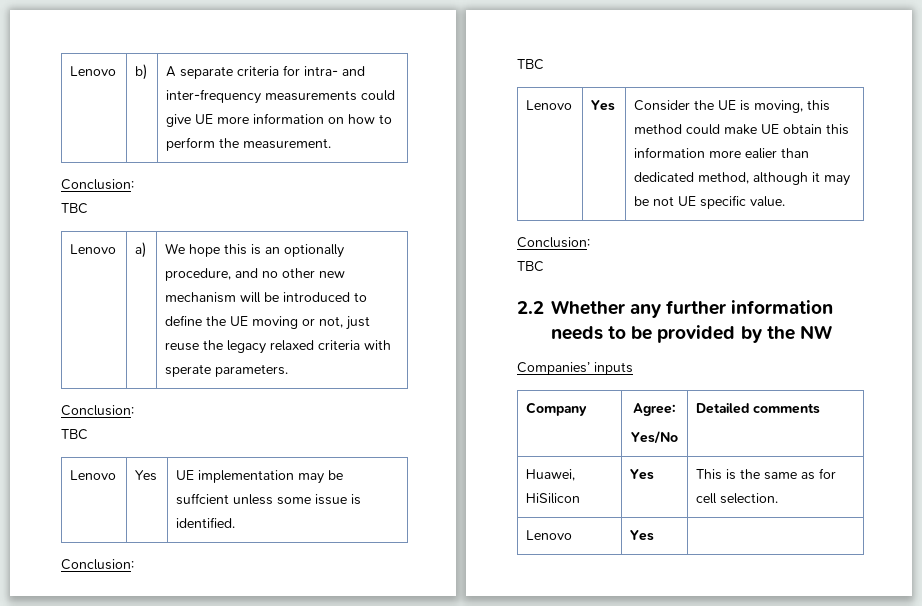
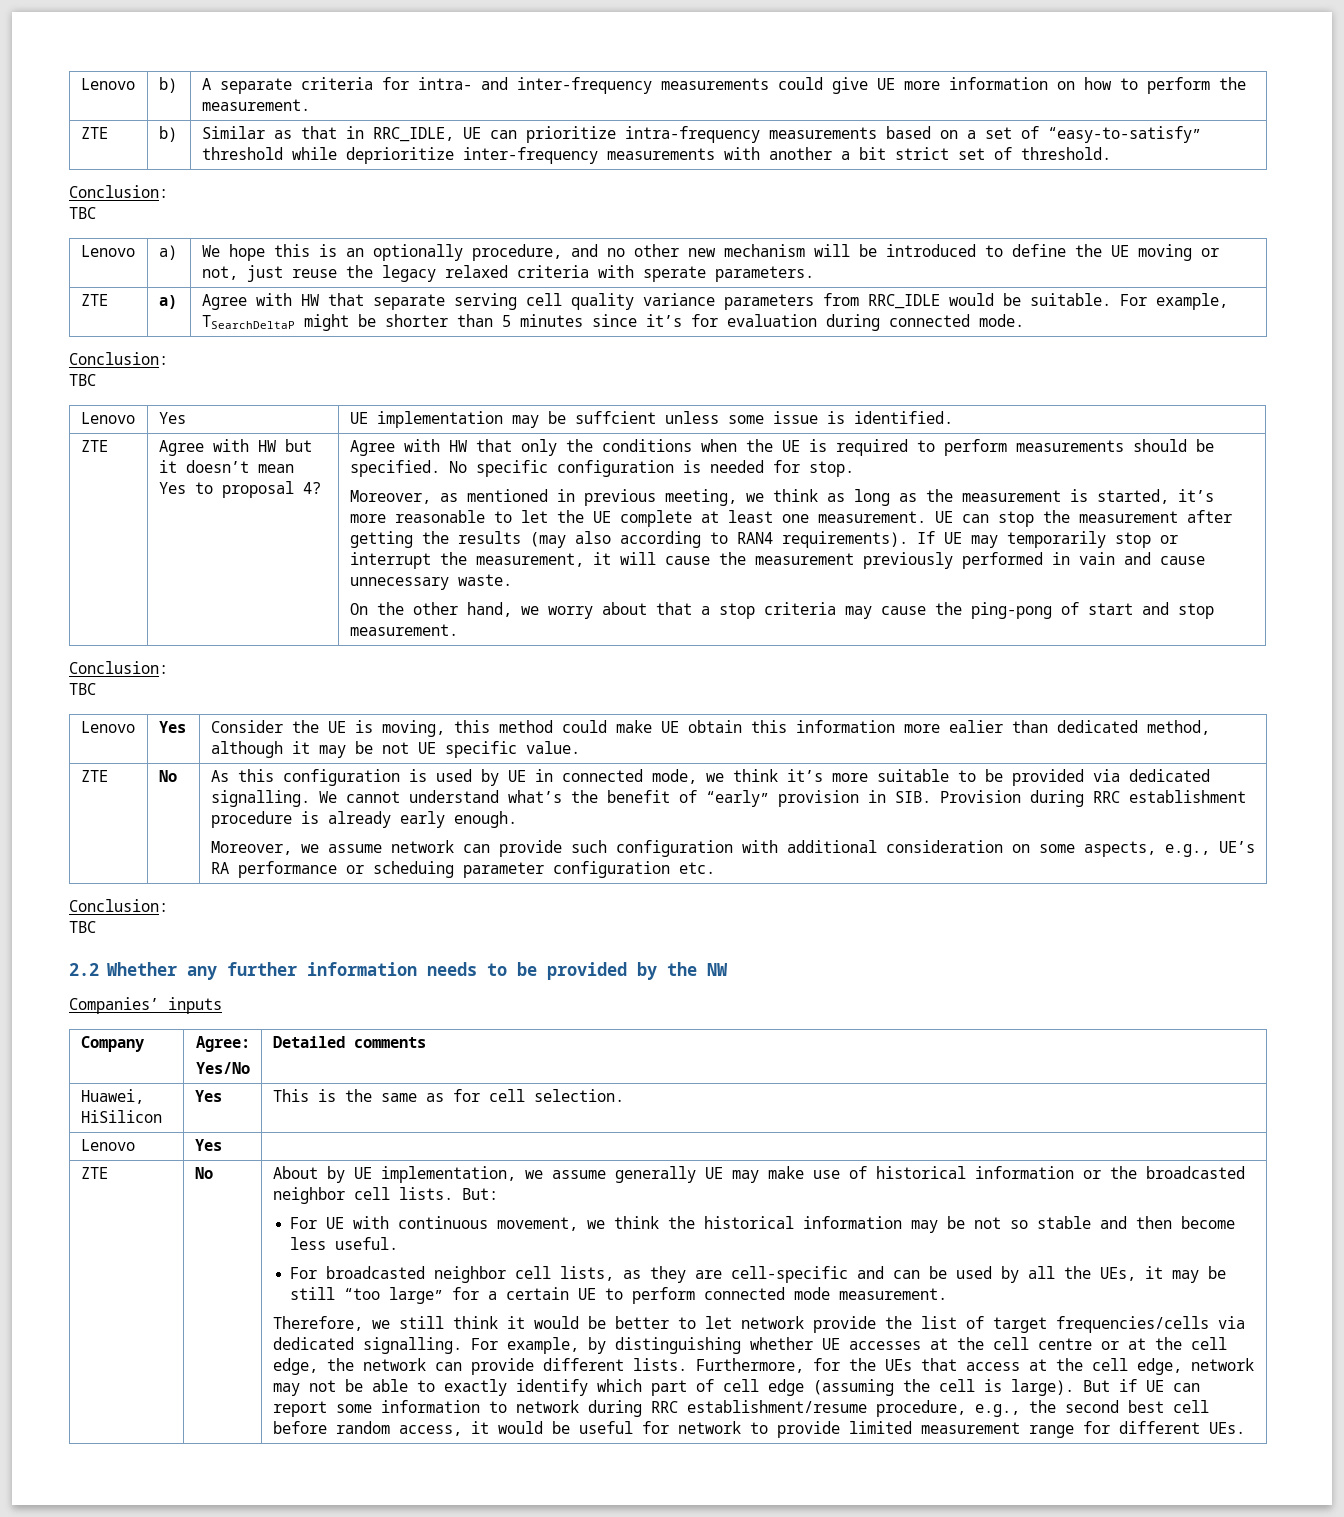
+ ZTE | b) | Similar as that in RRC_IDLE, UE can prioritize intra-frequency measurements based on a set of “easy-to-satisfy” threshold while deprioritize inter-frequency measurements with another a bit strict set of threshold.
+ ZTE | a) | Agree with HW that separate serving cell quality variance parameters from RRC_IDLE would be suitable. For example, TSearchDeltaP might be shorter than 5 minutes since it’s for evaluation during connected mode.
+ ZTE | Agree with HW but it doesn’t mean Yes to proposal 4? | Agree with HW that only the conditions when the UE is required to perform measurements should be specified. No specific configuration is needed for stop.
+ Moreover, as mentioned in previous meeting, we think as long as the measurement is started, it’s more reasonable to let the UE complete at least one measurement. UE can stop the measurement after getting the results (may also according to RAN4 requirements). If UE may temporarily stop or interrupt the measurement, it will cause the measurement previously performed in vain and cause unnecessary waste.
+ On the other hand, we worry about that a stop criteria may cause the ping-pong of start and stop measurement.
+ ZTE | No | As this configuration is used by UE in connected mode, we think it’s more suitable to be provided via dedicated signalling. We cannot understand what’s the benefit of “early” provision in SIB. Provision during RRC establishment procedure is already early enough.
+ Moreover, we assume network can provide such configuration with additional consideration on some aspects, e.g., UE’s RA performance or scheduing parameter configuration etc.
+ ZTE | No | About by UE implementation, we assume generally UE may make use of historical information or the broadcasted neighbor cell lists. But:
+ For UE with continuous movement, we think the historical information may be not so stable and then become less useful.
+ For broadcasted neighbor cell lists, as they are cell-specific and can be used by all the UEs, it may be still “too large” for a certain UE to perform connected mode measurement.
+ Therefore, we still think it would be better to let network provide the list of target frequencies/cells via dedicated signalling. For example, by distinguishing whether UE accesses at the cell centre or at the cell edge, the network can provide different lists. Furthermore, for the UEs that access at the cell edge, network may not be able to exactly identify which part of cell edge (assuming the cell is large). But if UE can report some information to network during RRC establishment/resume procedure, e.g., the second best cell before random access, it would be useful for network to provide limited measurement range for different UEs.

